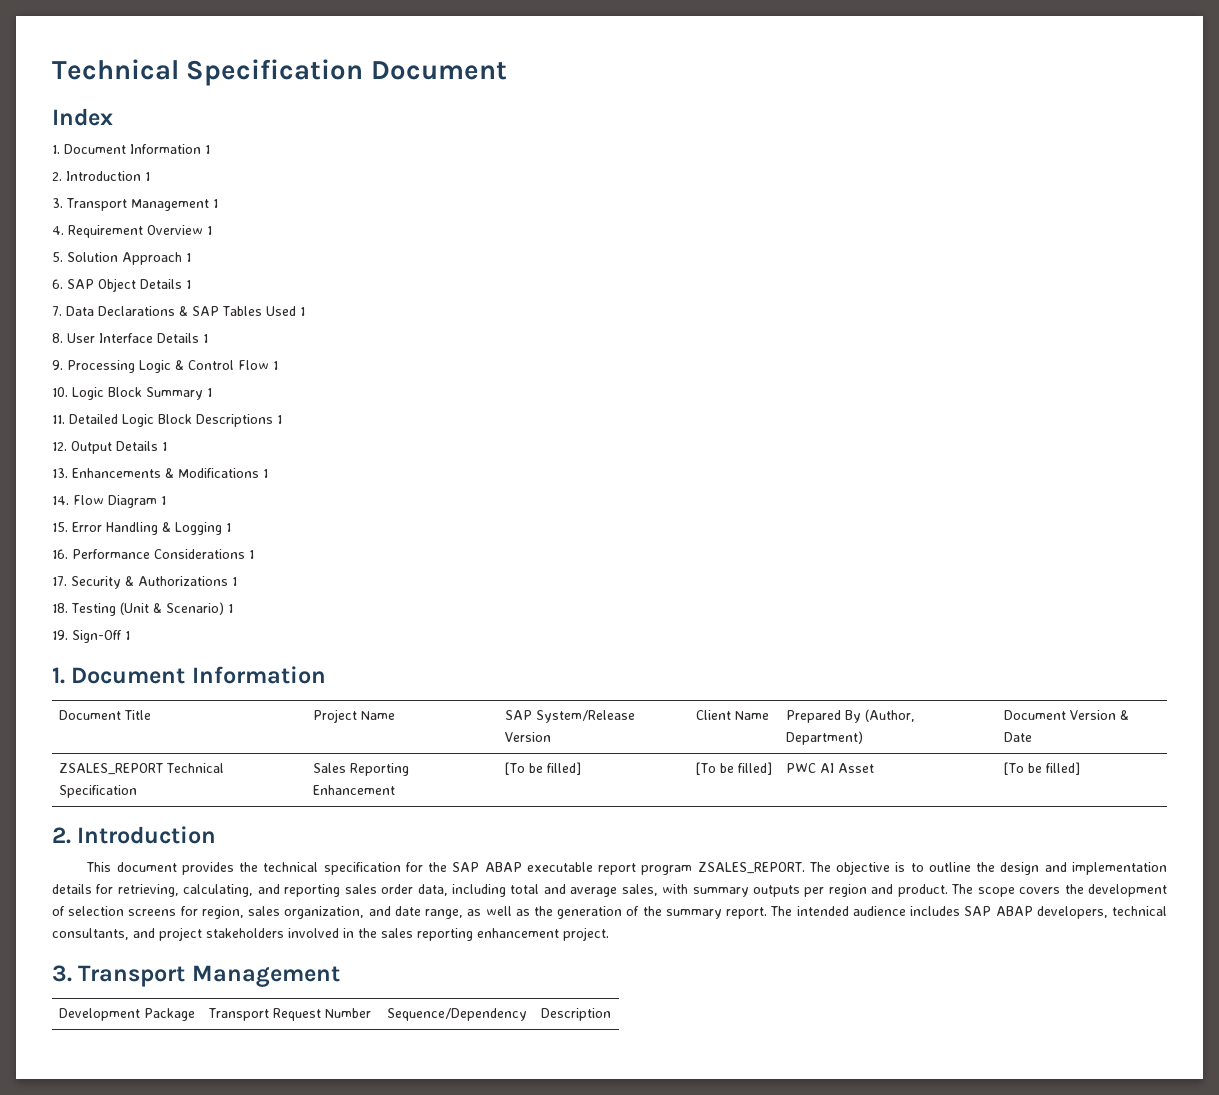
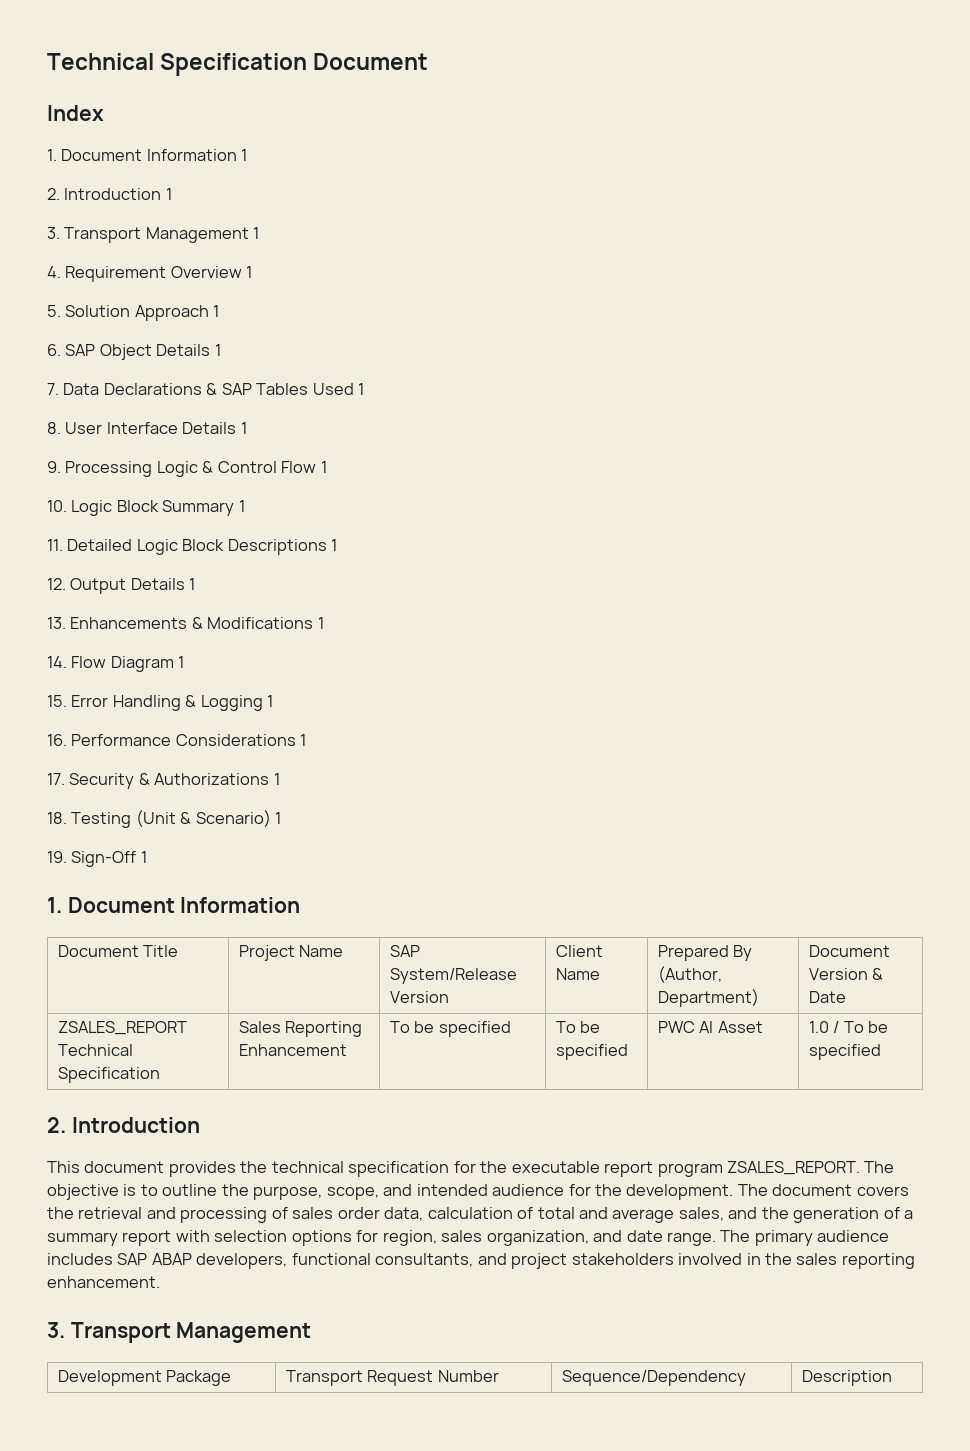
- ZSALES_REPORT Technical Specification | Sales Reporting Enhancement | [To be filled] | [To be filled] | PWC AI Asset | [To be filled]
+ ZSALES_REPORT Technical Specification | Sales Reporting Enhancement | To be specified | To be specified | PWC AI Asset | 1.0 / To be specified
- This document provides the technical specification for the SAP ABAP executable report program ZSALES_REPORT.
+ This document provides the technical specification for the executable report program ZSALES_REPORT.
- The objective is to outline the design and implementation details for retrieving, calculating, and reporting sales order data, including total and average sales, with summary outputs per region and product. The scope covers the development of selection screens for region, sales organization, and date range, as well as the generation of the summary report. The intended audience includes SAP ABAP developers, technical consultants, and project stakeholders involved in the sales reporting enhancement project.
+ The objective is to outline the purpose, scope, and intended audience for the development. The document covers the retrieval and processing of sales order data, calculation of total and average sales, and the generation of a summary report with selection options for region, sales organization, and date range. The primary audience includes SAP ABAP developers, functional consultants, and project stakeholders involved in the sales reporting enhancement.

